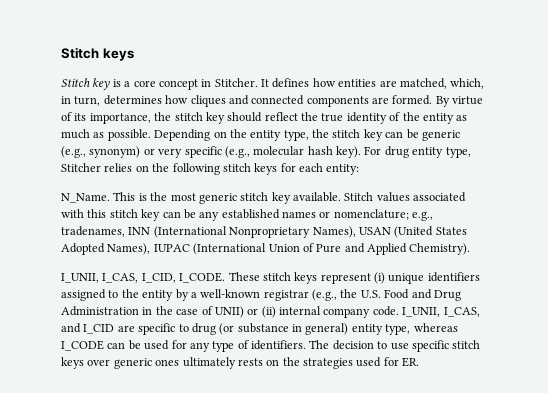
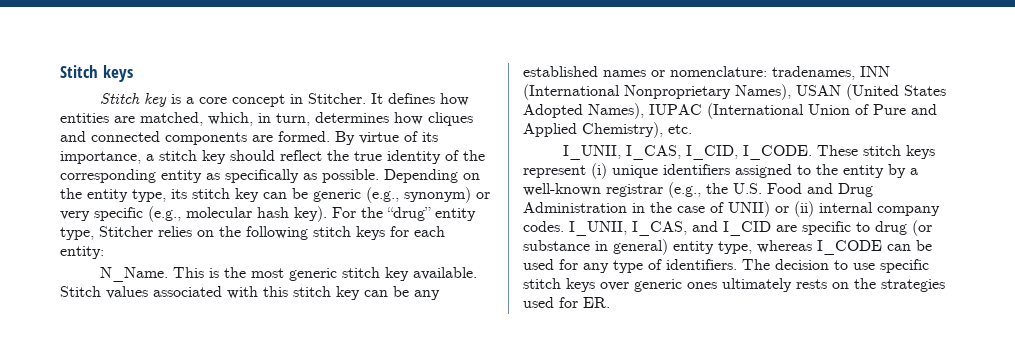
- By virtue of its importance, the stitch key should reflect the true identity of the entity as much as possible.
+ By virtue of its importance, a stitch key should reflect the true identity of the corresponding entity as specifically as possible.
- Depending on the entity type, the stitch key can be generic (e.g., synonym) or very specific (e.g., molecular hash key).
+ Depending on the entity type, its stitch key can be generic (e.g., synonym) or very specific (e.g., molecular hash key).
- For drug entity type, Stitcher relies on the following stitch keys for each entity:
+ For the “drug” entity type, Stitcher relies on the following stitch keys for each entity:
- Stitch values associated with this stitch key can be any established names or nomenclature; e.g., tradenames, INN (International Nonproprietary Names), USAN (United States Adopted Names), IUPAC (International Union of Pure and Applied Chemistry).
+ Stitch values associated with this stitch key can be any established names or nomenclature: tradenames, INN (International Nonproprietary Names), USAN (United States Adopted Names), IUPAC (International Union of Pure and Applied Chemistry), etc.
- These stitch keys represent (i) unique identifiers assigned to the entity by a well-known registrar (e.g., the U.S. Food and Drug Administration in the case of UNII) or (ii) internal company code.
+ These stitch keys represent (i) unique identifiers assigned to the entity by a well-known registrar (e.g., the U.S. Food and Drug Administration in the case of UNII) or (ii) internal company codes.

